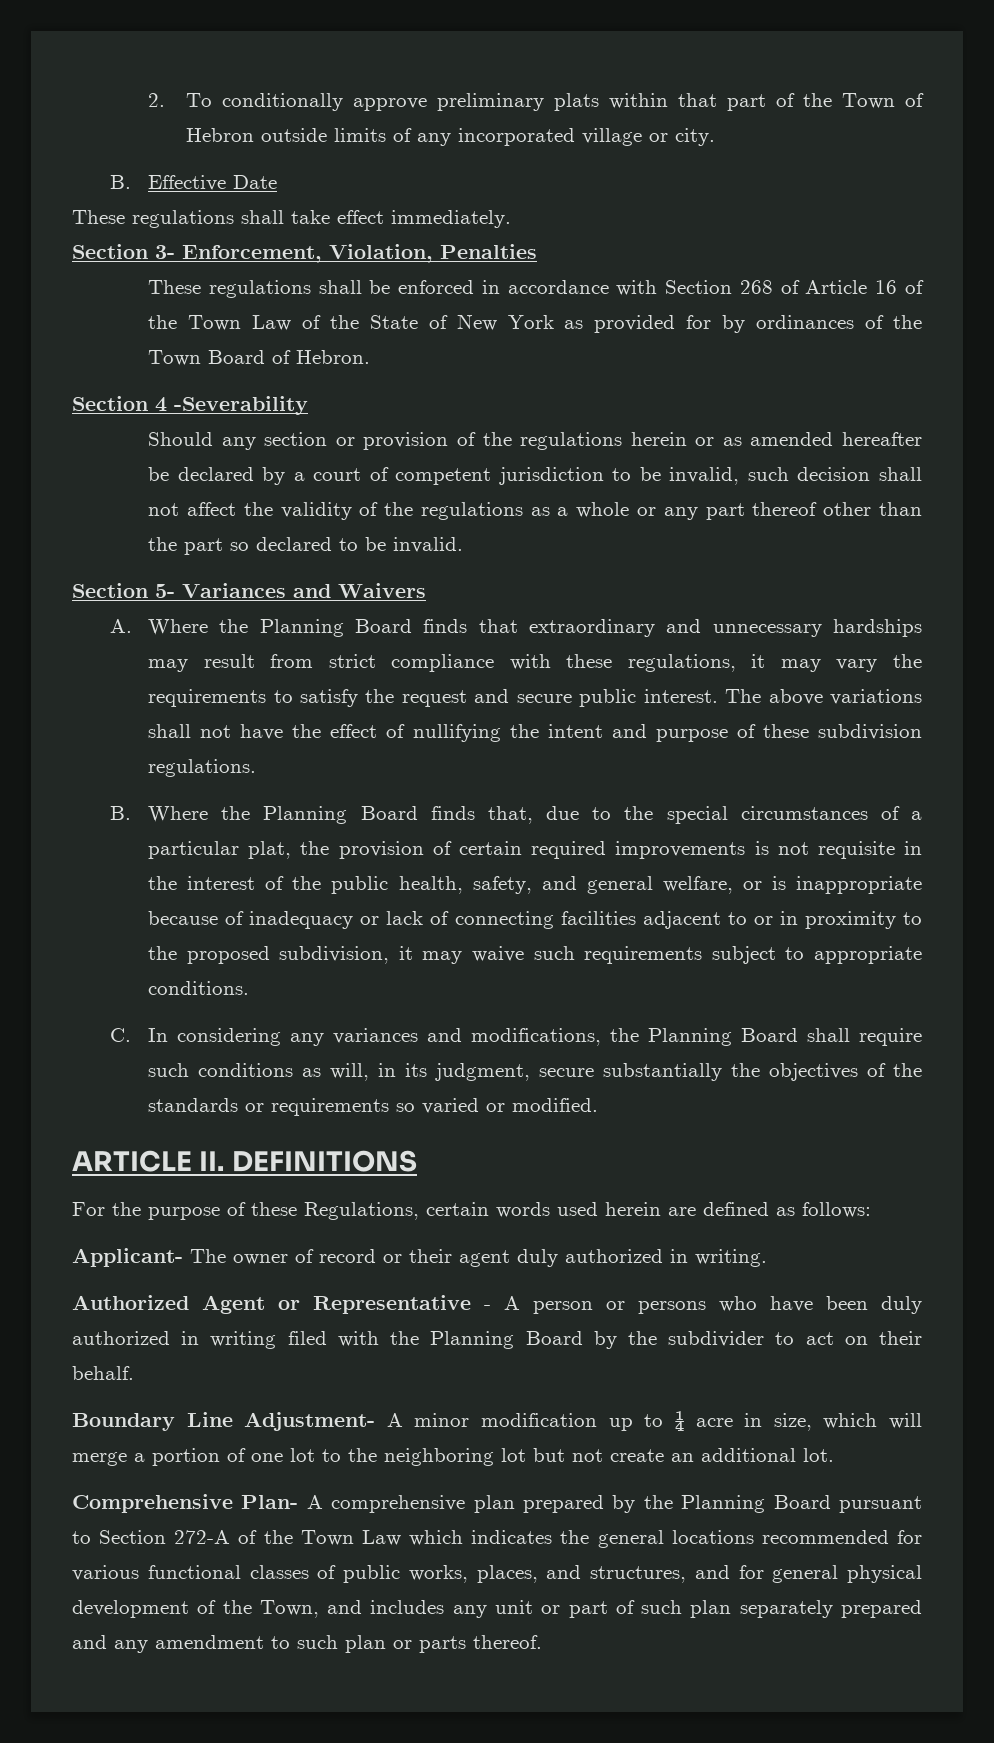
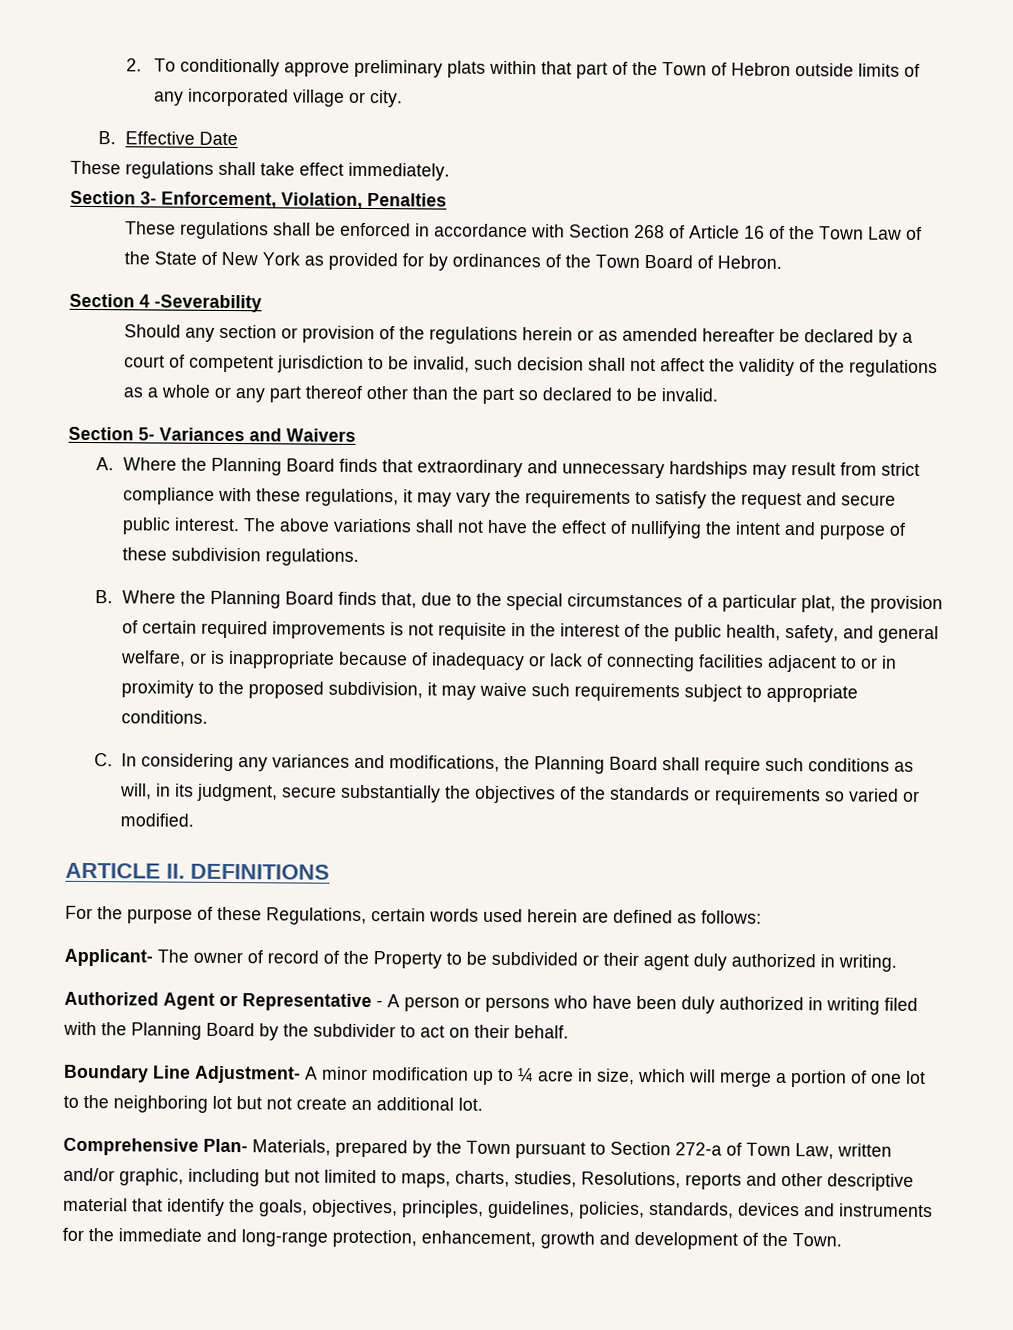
- Applicant- The owner of record or their agent duly authorized in writing.
+ Applicant- The owner of record of the Property to be subdivided or their agent duly authorized in writing.
- Comprehensive Plan- A comprehensive plan prepared by the Planning Board pursuant to Section 272-A of the Town Law which indicates the general locations recommended for various functional classes of public works, places, and structures, and for general physical development of the Town, and includes any unit or part of such plan separately prepared and any amendment to such plan or parts thereof.
+ Comprehensive Plan- Materials, prepared by the Town pursuant to Section 272-a of Town Law, written and/or graphic, including but not limited to maps, charts, studies, Resolutions, reports and other descriptive material that identify the goals, objectives, principles, guidelines, policies, standards, devices and instruments for the immediate and long-range protection, enhancement, growth and development of the Town.

